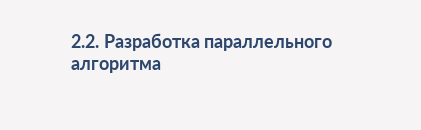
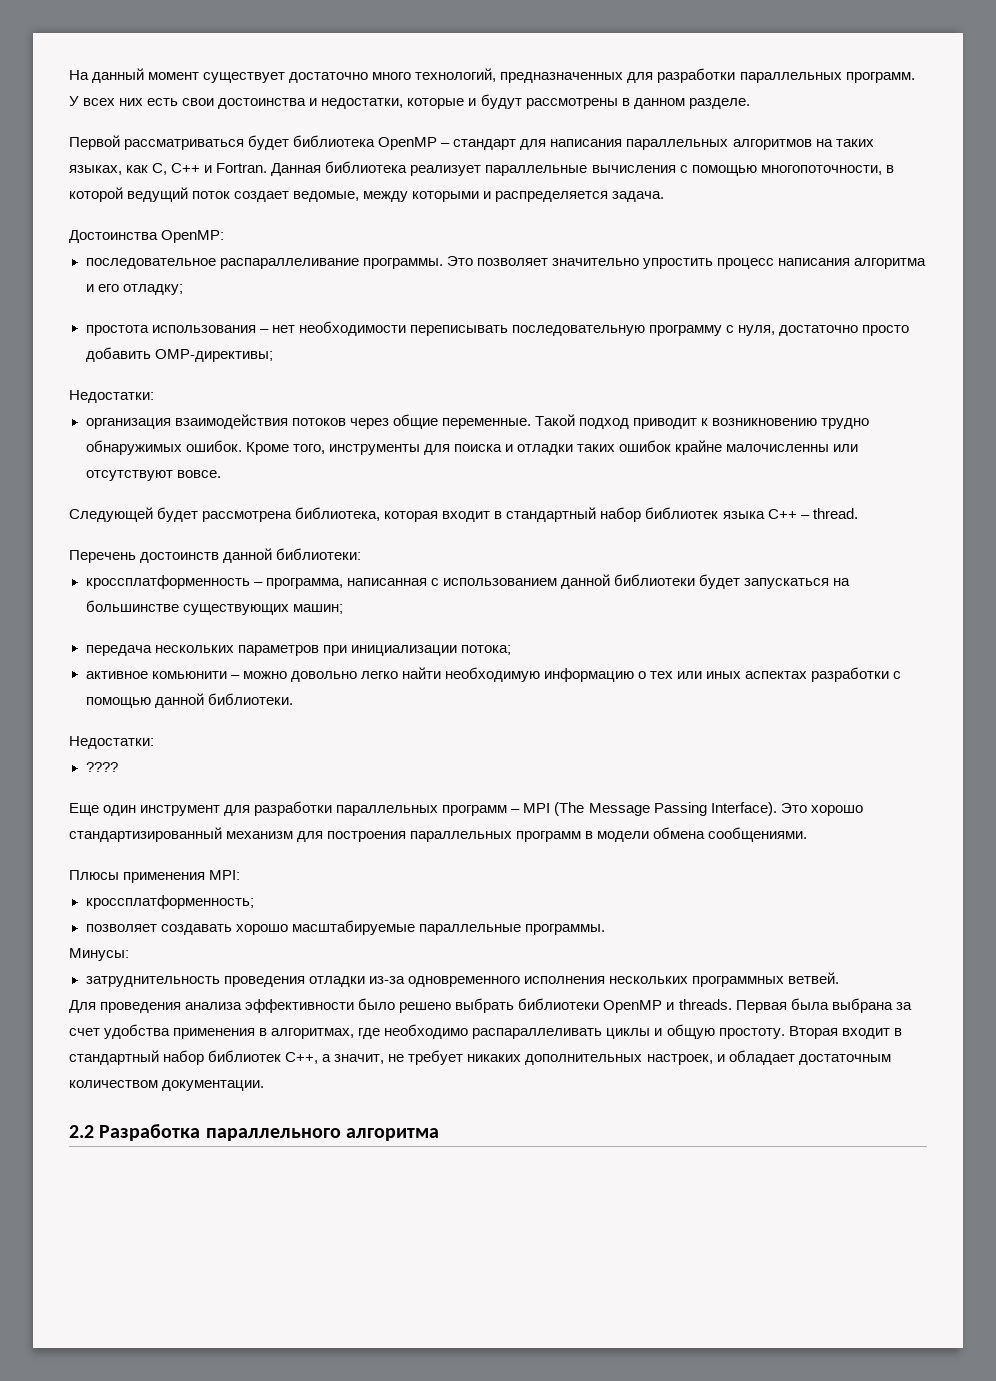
- 2.2. Разработка параллельного алгоритма
+ На данный момент существует достаточно много технологий, предназначенных для разработки параллельных программ. У всех них есть свои достоинства и недостатки, которые и будут рассмотрены в данном разделе.
+ Первой рассматриваться будет библиотека OpenMP – стандарт для написания параллельных алгоритмов на таких языках, как C, C++ и Fortran. Данная библиотека реализует параллельные вычисления с помощью многопоточности, в которой ведущий поток создает ведомые, между которыми и распределяется задача.
+ Достоинства OpenMP:
+ последовательное распараллеливание программы. Это позволяет значительно упростить процесс написания алгоритма и его отладку;
+ простота использования – нет необходимости переписывать последовательную программу с нуля, достаточно просто добавить OMP-директивы;
+ Недостатки:
+ организация взаимодействия потоков через общие переменные. Такой подход приводит к возникновению трудно обнаружимых ошибок. Кроме того, инструменты для поиска и отладки таких ошибок крайне малочисленны или отсутствуют вовсе.
+ Следующей будет рассмотрена библиотека, которая входит в стандартный набор библиотек языка C++ – thread.
+ Перечень достоинств данной библиотеки:
+ кроссплатформенность – программа, написанная с использованием данной библиотеки будет запускаться на большинстве существующих машин;
+ передача нескольких параметров при инициализации потока;
+ активное комьюнити – можно довольно легко найти необходимую информацию о тех или иных аспектах разработки с помощью данной библиотеки.
+ Недостатки:
+ ????
+ Еще один инструмент для разработки параллельных программ – MPI (The Message Passing Interface). Это хорошо стандартизированный механизм для построения параллельных программ в модели обмена сообщениями.
+ Плюсы применения MPI:
+ кроссплатформенность;
+ позволяет создавать хорошо масштабируемые параллельные программы.
+ Минусы:
+ затруднительность проведения отладки из-за одновременного исполнения нескольких программных ветвей.
+ Для проведения анализа эффективности было решено выбрать библиотеки OpenMP и threads. Первая была выбрана за счет удобства применения в алгоритмах, где необходимо распараллеливать циклы и общую простоту. Вторая входит в стандартный набор библиотек C++, а значит, не требует никаких дополнительных настроек, и обладает достаточным количеством документации.
+ 2.2 Разработка параллельного алгоритма

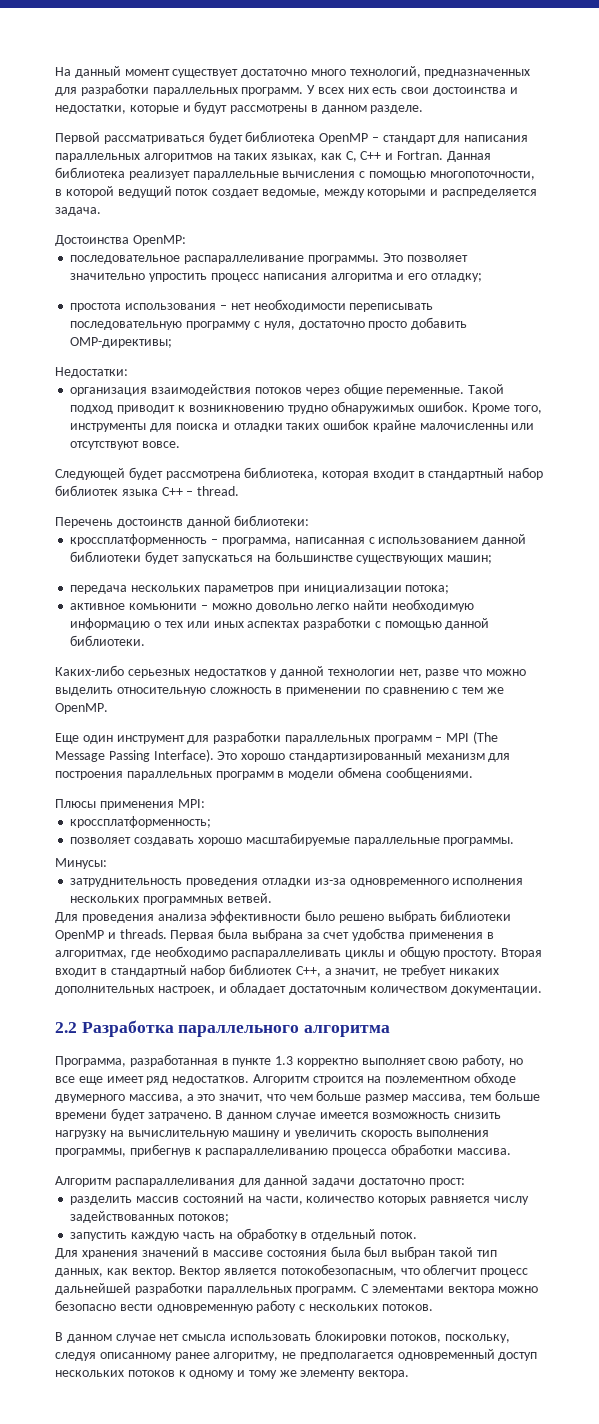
  активное комьюнити – можно довольно легко найти необходимую информацию о тех или иных аспектах разработки с помощью данной библиотеки.
- Недостатки:
- ????
+ Каких-либо серьезных недостатков у данной технологии нет, разве что можно выделить относительную сложность в применении по сравнению с тем же OpenMP.
+ Программа, разработанная в пункте 1.3 корректно выполняет свою работу, но все еще имеет ряд недостатков. Алгоритм строится на поэлементном обходе двумерного массива, а это значит, что чем больше размер массива, тем больше времени будет затрачено. В данном случае имеется возможность снизить нагрузку на вычислительную машину и увеличить скорость выполнения программы, прибегнув к распараллеливанию процесса обработки массива.
+ Алгоритм распараллеливания для данной задачи достаточно прост:
+ разделить массив состояний на части, количество которых равняется числу задействованных потоков;
+ запустить каждую часть на обработку в отдельный поток.
+ Для хранения значений в массиве состояния была был выбран такой тип данных, как вектор. Вектор является потокобезопасным, что облегчит процесс дальнейшей разработки параллельных программ. С элементами вектора можно безопасно вести одновременную работу с нескольких потоков.
+ В данном случае нет смысла использовать блокировки потоков, поскольку, следуя описанному ранее алгоритму, не предполагается одновременный доступ нескольких потоков к одному и тому же элементу вектора.

